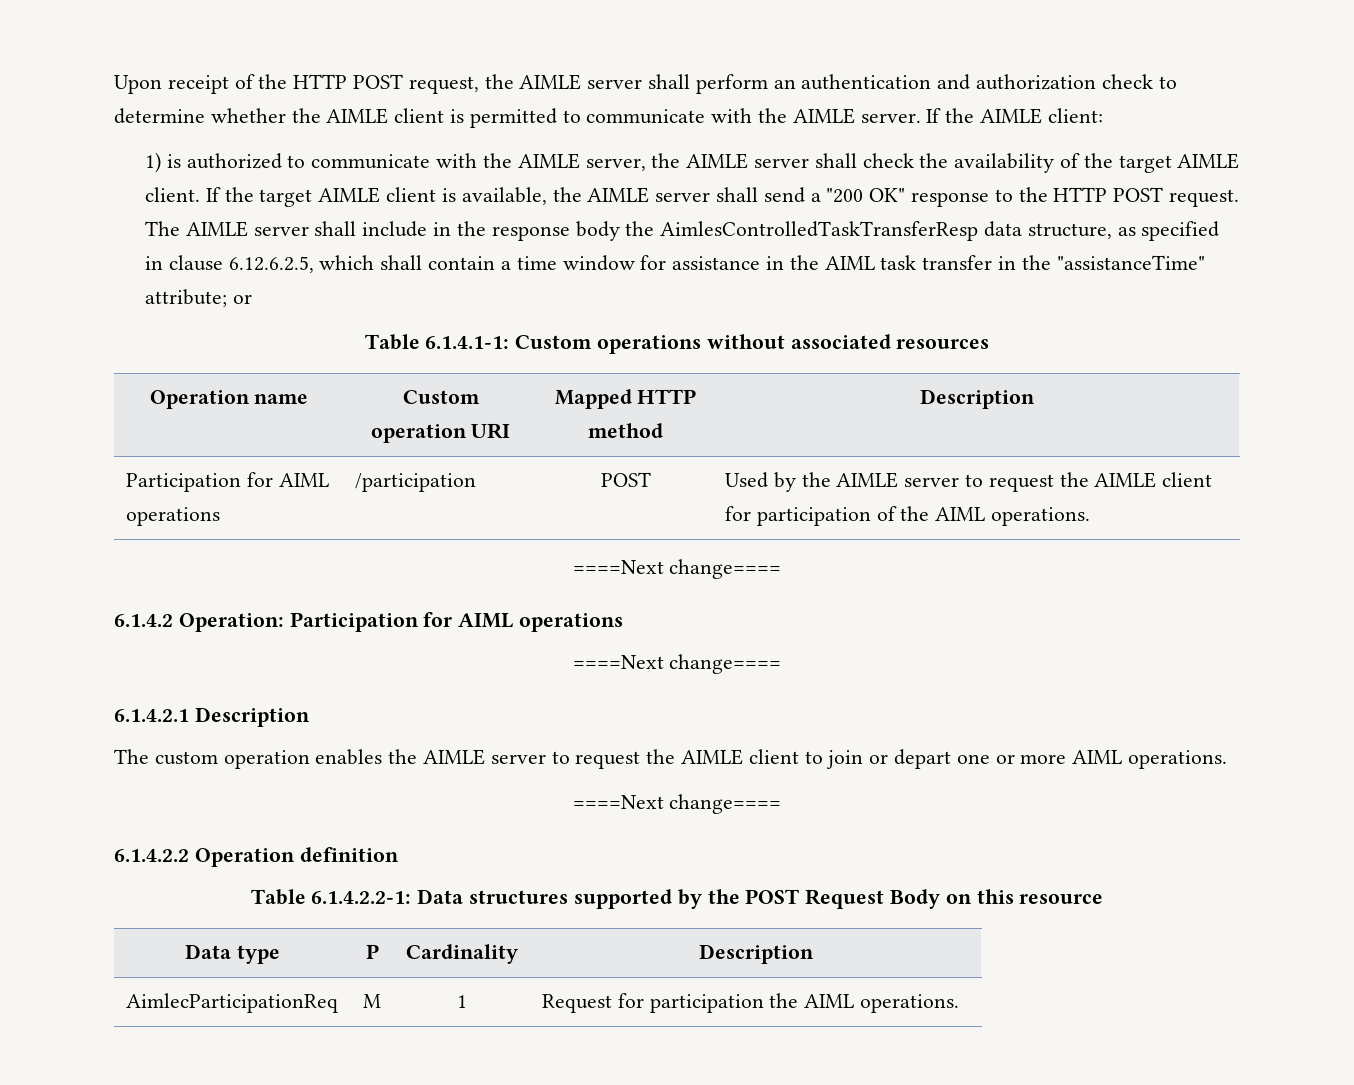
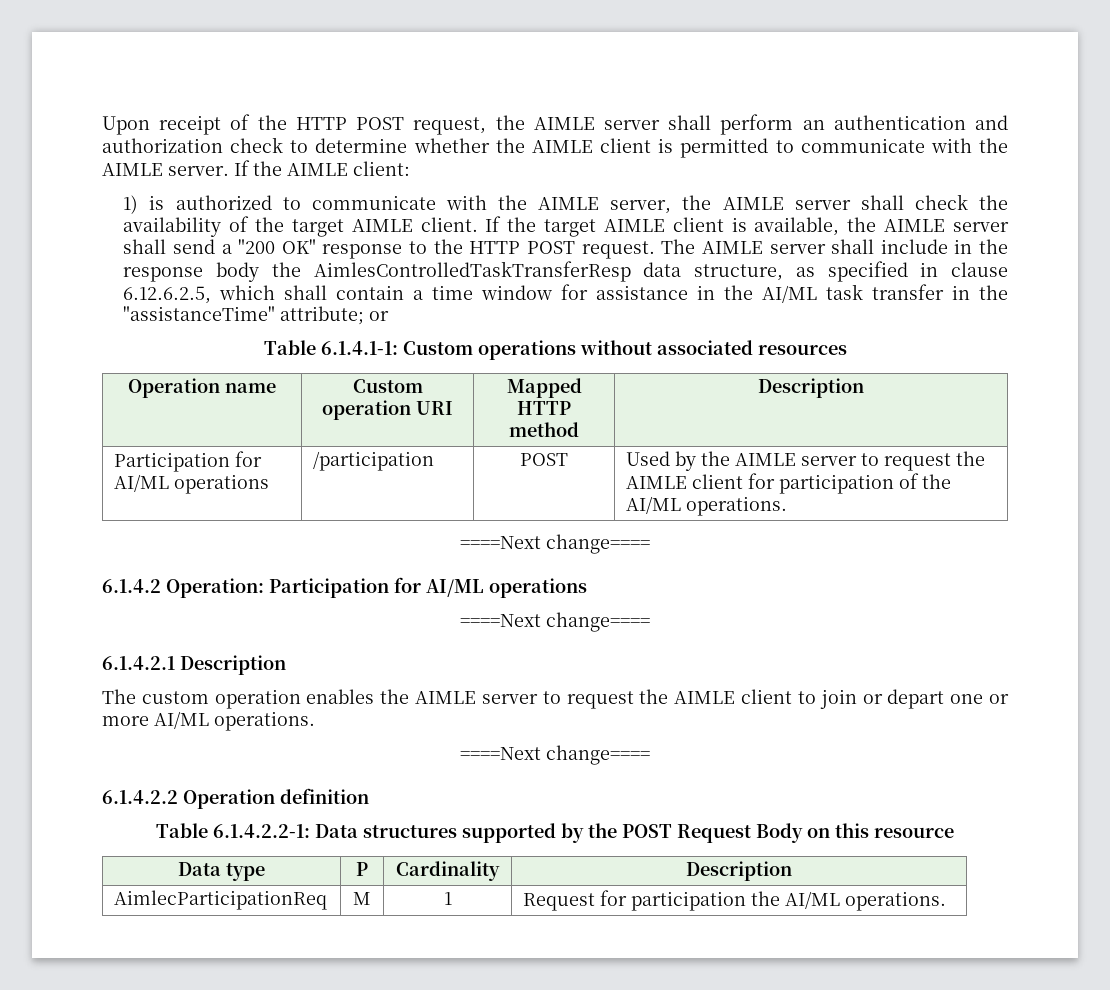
- The AIMLE server shall include in the response body the AimlesControlledTaskTransferResp data structure, as specified in clause 6.12.6.2.5, which shall contain a time window for assistance in the AIML task transfer in the "assistanceTime" attribute; or
+ The AIMLE server shall include in the response body the AimlesControlledTaskTransferResp data structure, as specified in clause 6.12.6.2.5, which shall contain a time window for assistance in the AI/ML task transfer in the "assistanceTime" attribute; or
- Participation for AIML operations | /participation | POST | Used by the AIMLE server to request the AIMLE client for participation of the AIML operations.
+ Participation for AI/ML operations | /participation | POST | Used by the AIMLE server to request the AIMLE client for participation of the AI/ML operations.
- 6.1.4.2 Operation: Participation for AIML operations
+ 6.1.4.2 Operation: Participation for AI/ML operations
- The custom operation enables the AIMLE server to request the AIMLE client to join or depart one or more AIML operations.
+ The custom operation enables the AIMLE server to request the AIMLE client to join or depart one or more AI/ML operations.
- AimlecParticipationReq | M | 1 | Request for participation the AIML operations.
+ AimlecParticipationReq | M | 1 | Request for participation the AI/ML operations.

